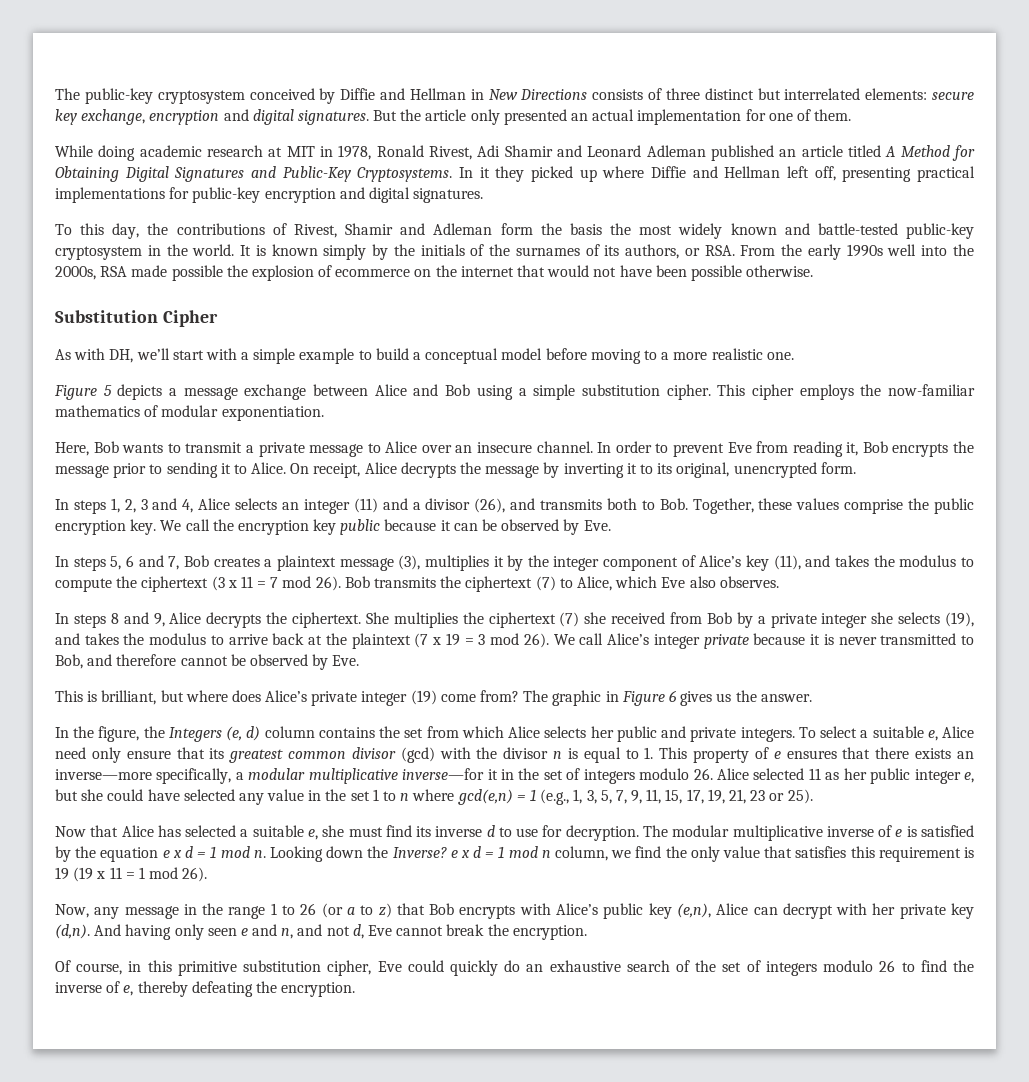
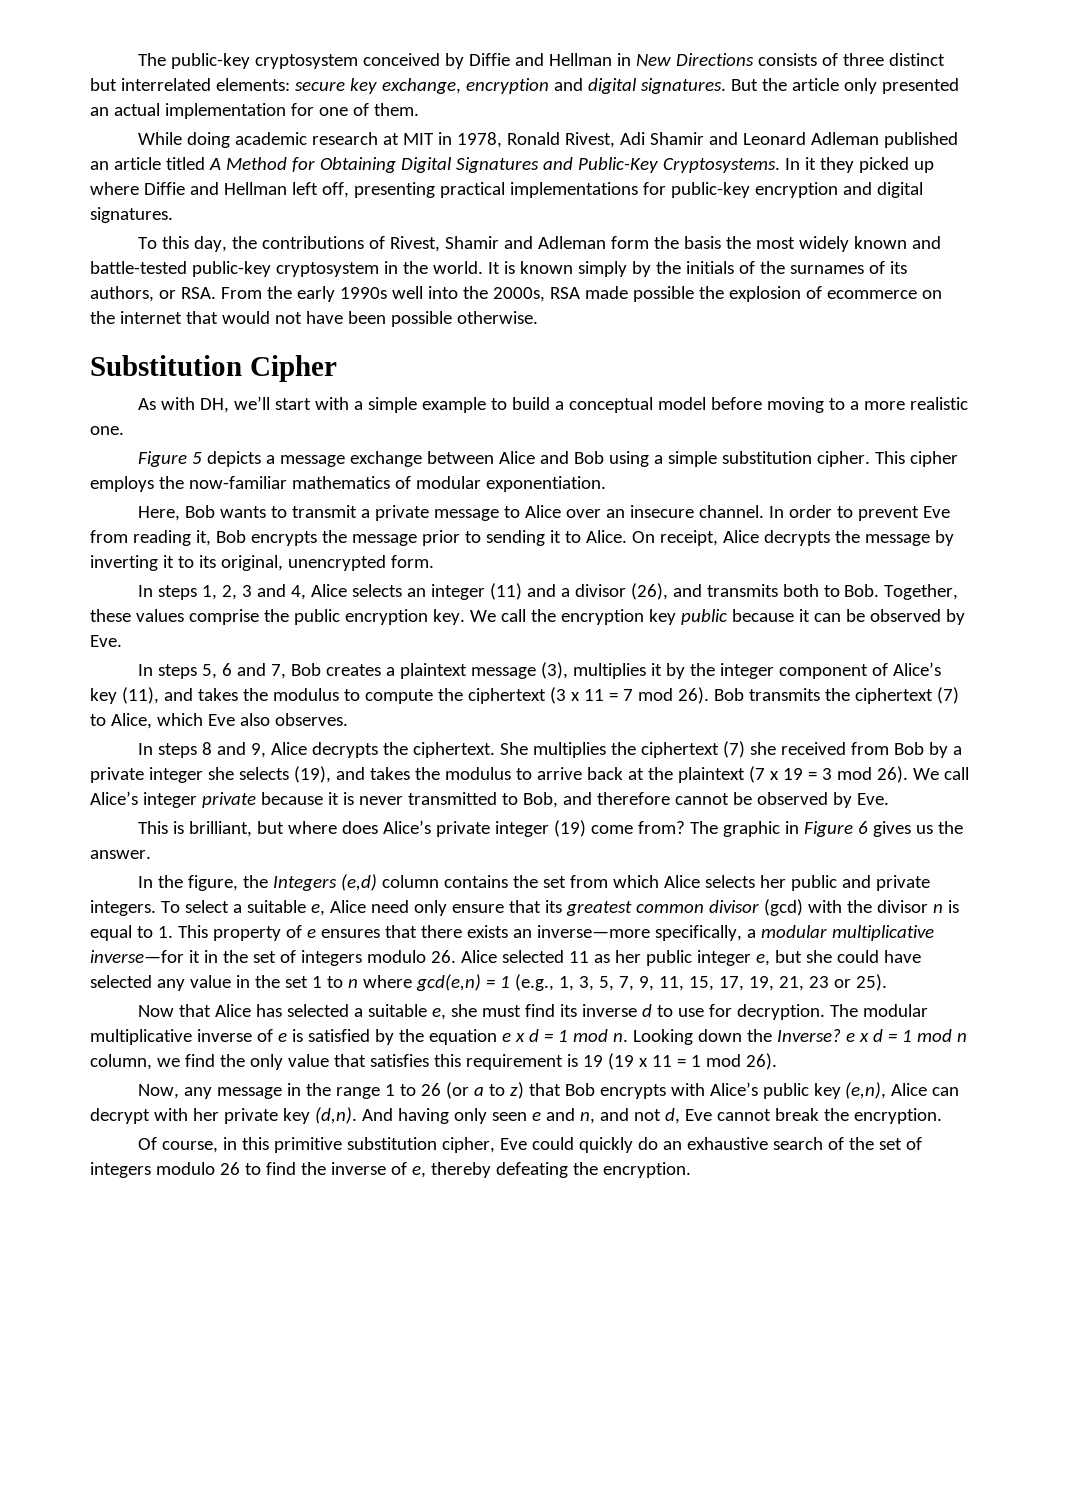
- In the figure, the Integers (e, d) column contains the set from which Alice selects her public and private integers.
+ In the figure, the Integers (e,d) column contains the set from which Alice selects her public and private integers.

